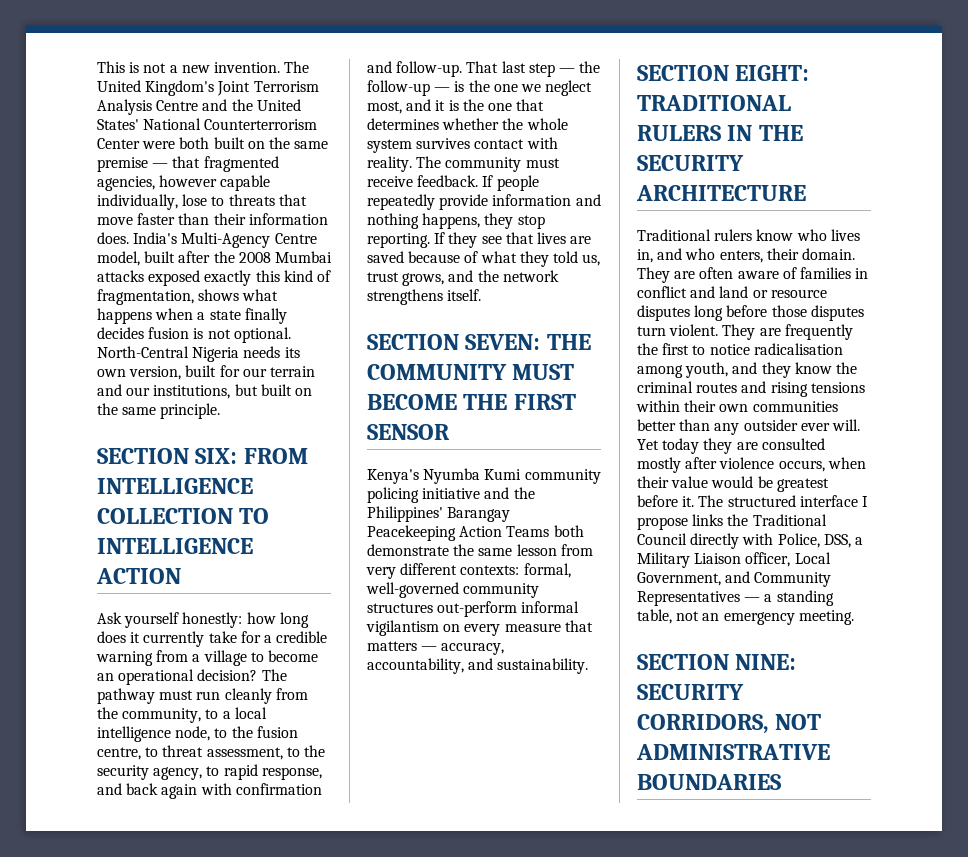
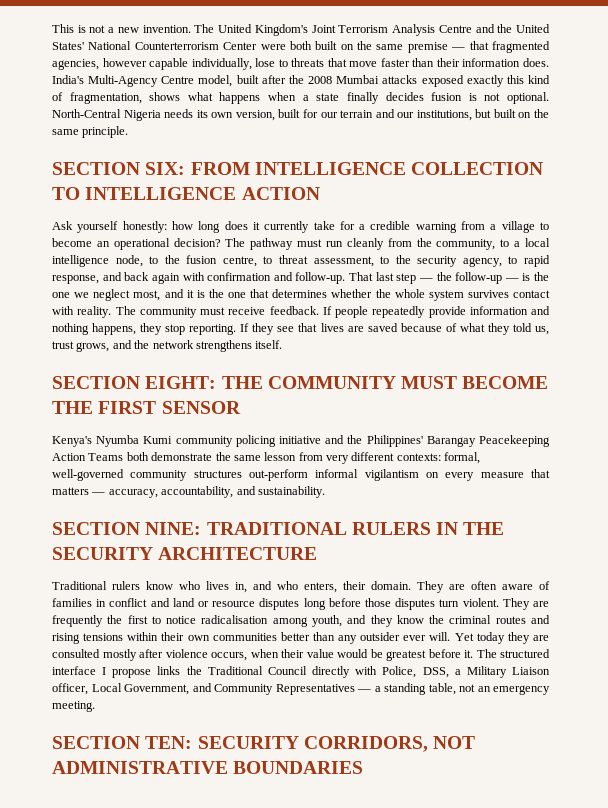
- SECTION SEVEN: THE COMMUNITY MUST BECOME THE FIRST SENSOR
+ SECTION EIGHT: THE COMMUNITY MUST BECOME THE FIRST SENSOR
- SECTION EIGHT: TRADITIONAL RULERS IN THE SECURITY ARCHITECTURE
+ SECTION NINE: TRADITIONAL RULERS IN THE SECURITY ARCHITECTURE
- SECTION NINE: SECURITY CORRIDORS, NOT ADMINISTRATIVE BOUNDARIES
+ SECTION TEN: SECURITY CORRIDORS, NOT ADMINISTRATIVE BOUNDARIES

